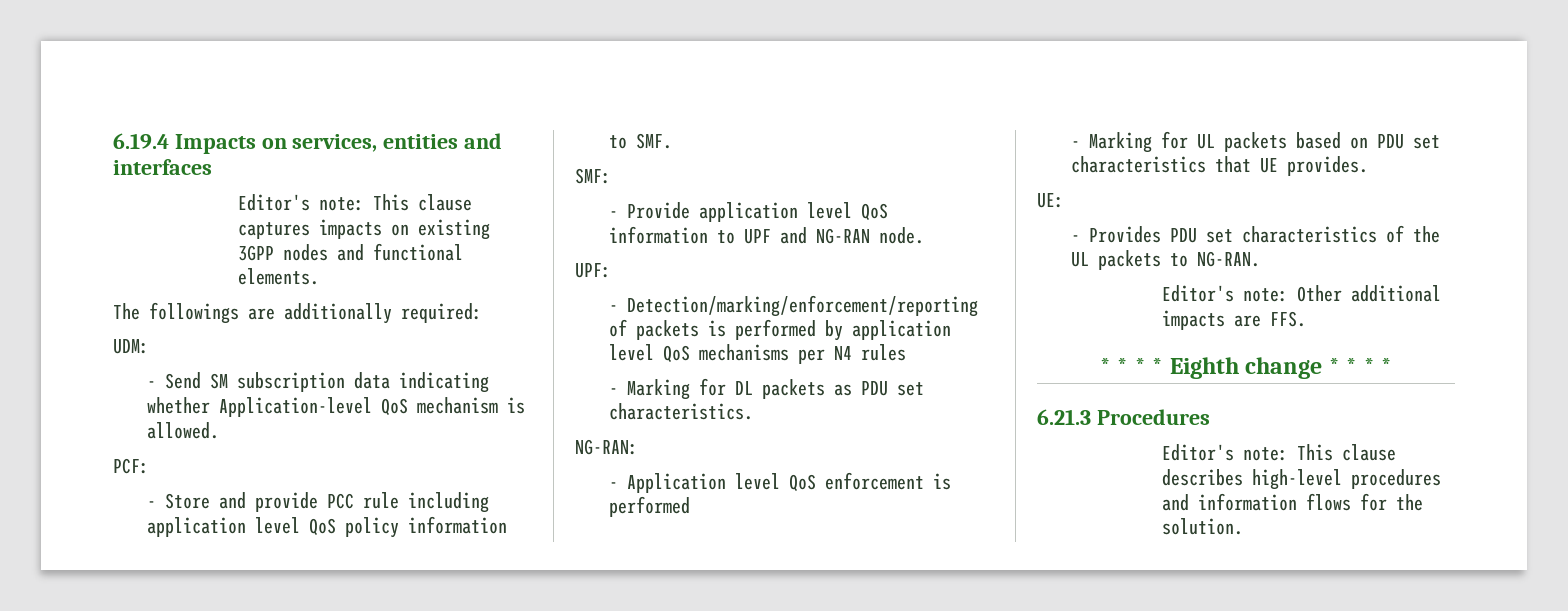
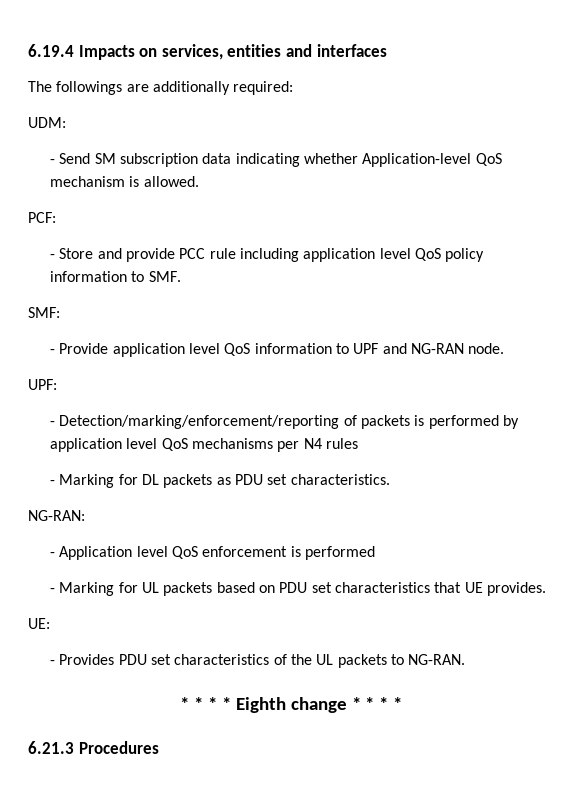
- Editor's note: This clause captures impacts on existing 3GPP nodes and functional elements.
- Editor's note: Other additional impacts are FFS.
- Editor's note: This clause describes high-level procedures and information flows for the solution.

